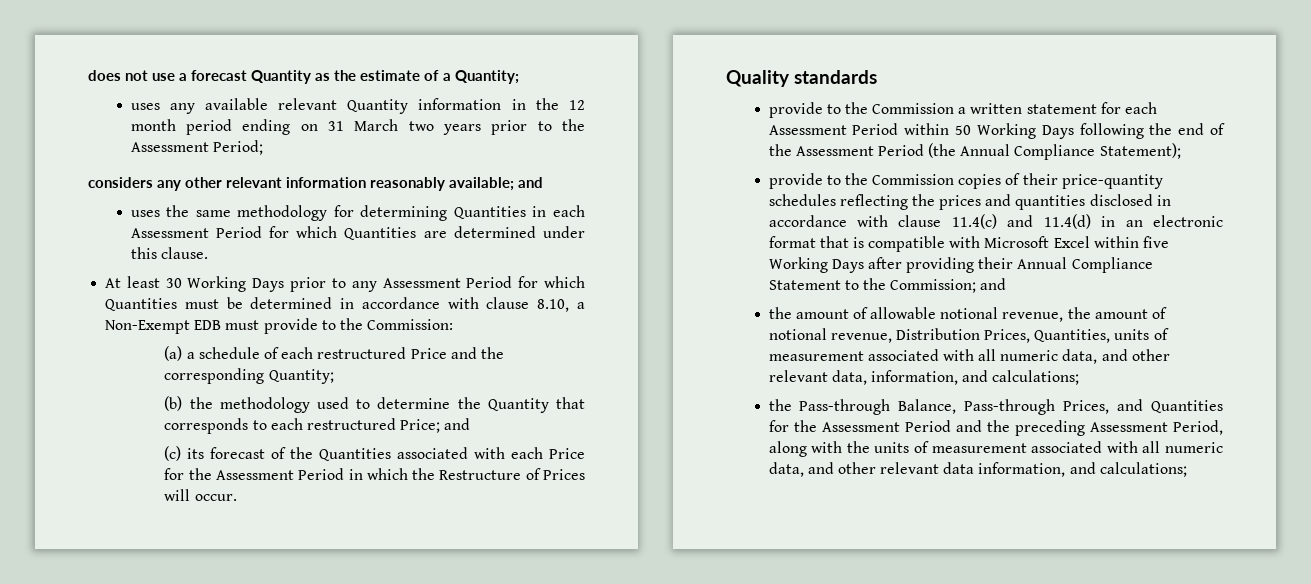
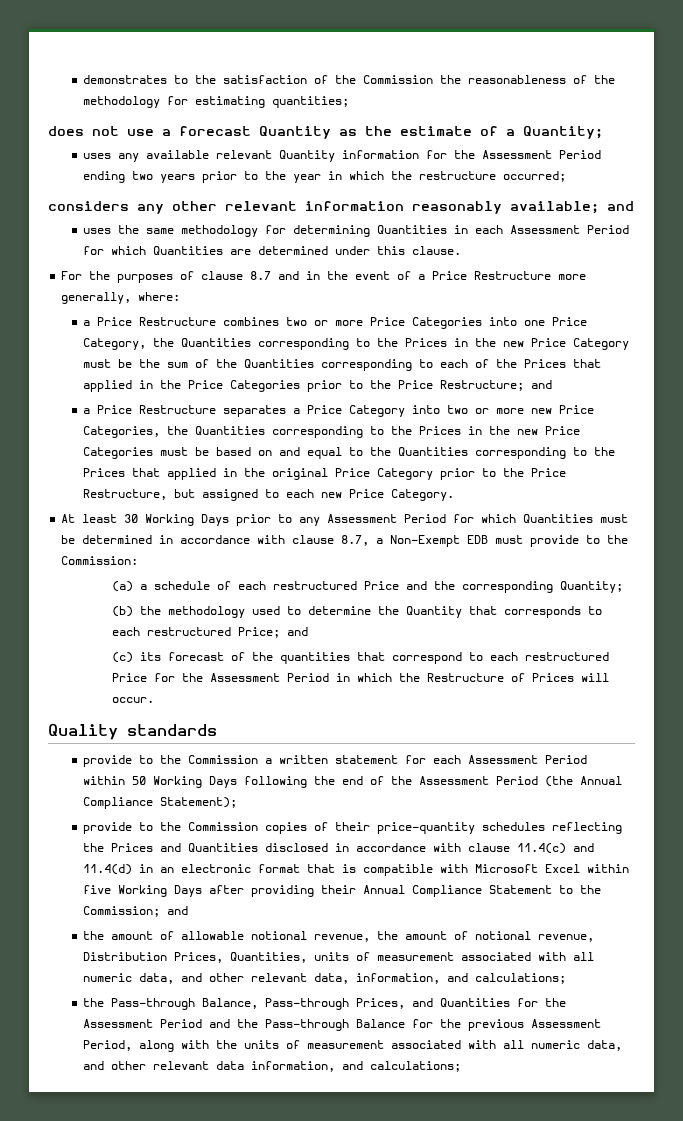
+ demonstrates to the satisfaction of the Commission the reasonableness of the methodology for estimating quantities;
- uses any available relevant Quantity information in the 12 month period ending on 31 March two years prior to the Assessment Period;
+ uses any available relevant Quantity information for the Assessment Period ending two years prior to the year in which the restructure occurred;
+ For the purposes of clause 8.7 and in the event of a Price Restructure more generally, where:
+ a Price Restructure combines two or more Price Categories into one Price Category, the Quantities corresponding to the Prices in the new Price Category must be the sum of the Quantities corresponding to each of the Prices that applied in the Price Categories prior to the Price Restructure; and
+ a Price Restructure separates a Price Category into two or more new Price Categories, the Quantities corresponding to the Prices in the new Price Categories must be based on and equal to the Quantities corresponding to the Prices that applied in the original Price Category prior to the Price Restructure, but assigned to each new Price Category.
- At least 30 Working Days prior to any Assessment Period for which Quantities must be determined in accordance with clause 8.10, a Non-Exempt EDB must provide to the Commission:
+ At least 30 Working Days prior to any Assessment Period for which Quantities must be determined in accordance with clause 8.7, a Non-Exempt EDB must provide to the Commission:
- (c) its forecast of the Quantities associated with each Price for the Assessment Period in which the Restructure of Prices will occur.
+ (c) its forecast of the quantities that correspond to each restructured Price for the Assessment Period in which the Restructure of Prices will occur.
- provide to the Commission copies of their price-quantity schedules reflecting the prices and quantities disclosed in accordance with clause 11.4(c) and 11.4(d) in an electronic format that is compatible with Microsoft Excel within five Working Days after providing their Annual Compliance Statement to the Commission; and
+ provide to the Commission copies of their price-quantity schedules reflecting the Prices and Quantities disclosed in accordance with clause 11.4(c) and 11.4(d) in an electronic format that is compatible with Microsoft Excel within five Working Days after providing their Annual Compliance Statement to the Commission; and
- the Pass-through Balance, Pass-through Prices, and Quantities for the Assessment Period and the preceding Assessment Period, along with the units of measurement associated with all numeric data, and other relevant data information, and calculations;
+ the Pass-through Balance, Pass-through Prices, and Quantities for the Assessment Period and the Pass-through Balance for the previous Assessment Period, along with the units of measurement associated with all numeric data, and other relevant data information, and calculations;

